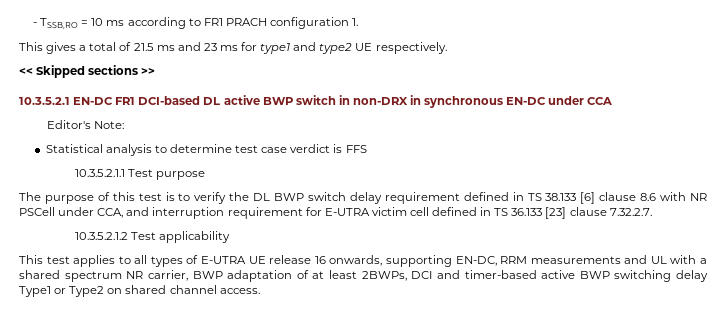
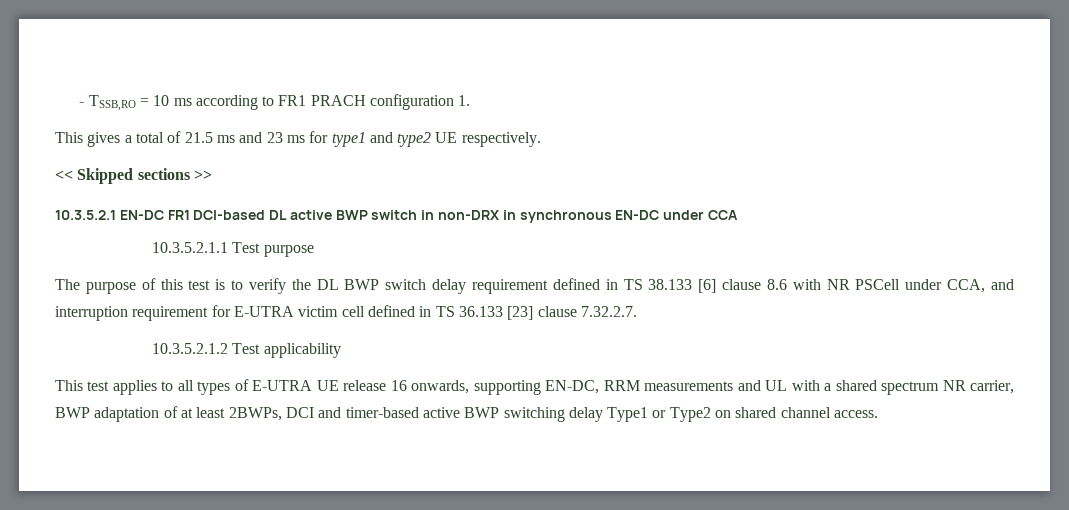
- Editor's Note:
- Statistical analysis to determine test case verdict is FFS

